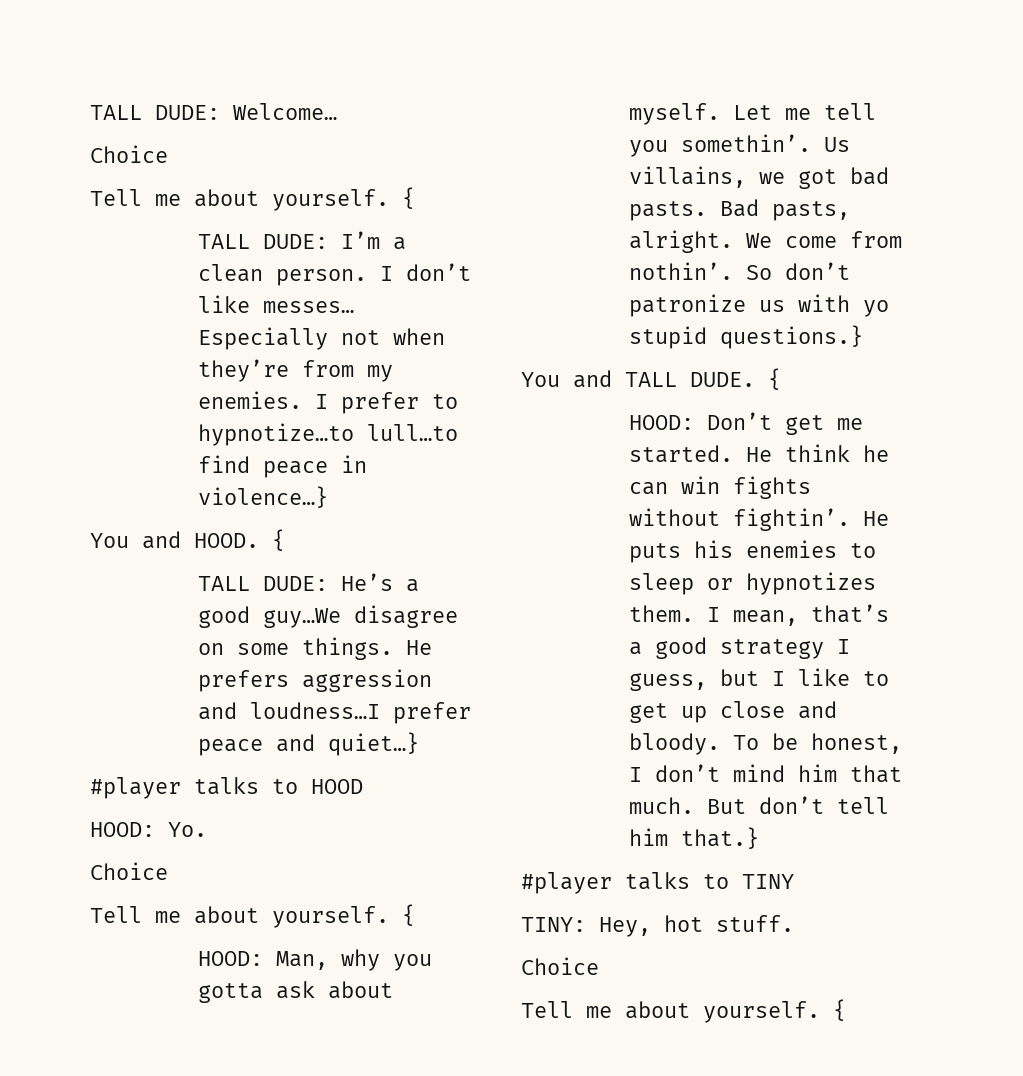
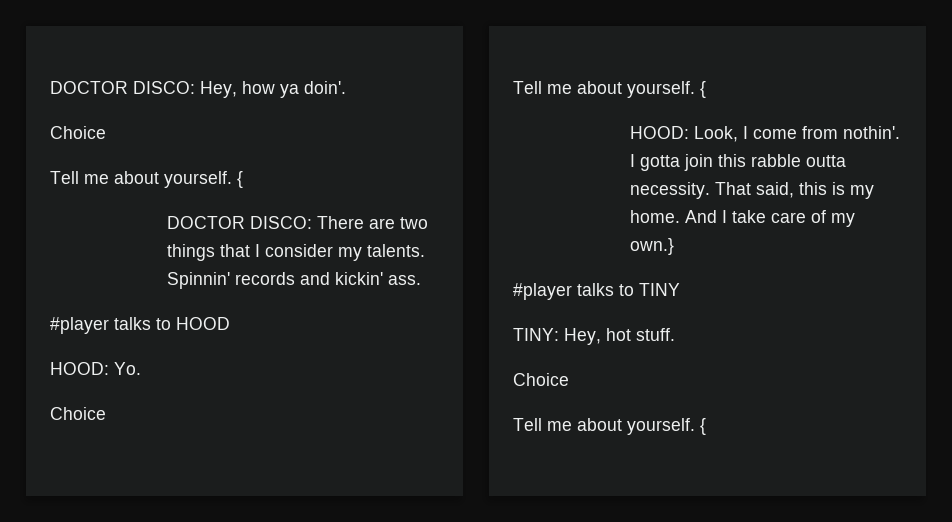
- TALL DUDE: Welcome…
+ DOCTOR DISCO: Hey, how ya doin'.
  Choice
  Tell me about yourself. {
- TALL DUDE: I’m a clean person. I don’t like messes… Especially not when they’re from my enemies. I prefer to hypnotize…to lull…to find peace in violence…}
- You and HOOD. {
- TALL DUDE: He’s a good guy…We disagree on some things. He prefers aggression and loudness…I prefer peace and quiet…}
+ DOCTOR DISCO: There are two things that I consider my talents. Spinnin' records and kickin' ass.
- HOOD: Man, why you gotta ask about myself. Let me tell you somethin’. Us villains, we got bad pasts. Bad pasts, alright. We come from nothin’. So don’t patronize us with yo stupid questions.}
- You and TALL DUDE. {
- HOOD: Don’t get me started. He think he can win fights without fightin’. He puts his enemies to sleep or hypnotizes them. I mean, that’s a good strategy I guess, but I like to get up close and bloody. To be honest, I don’t mind him that much. But don’t tell him that.}
+ HOOD: Look, I come from nothin'. I gotta join this rabble outta necessity. That said, this is my home. And I take care of my own.}

